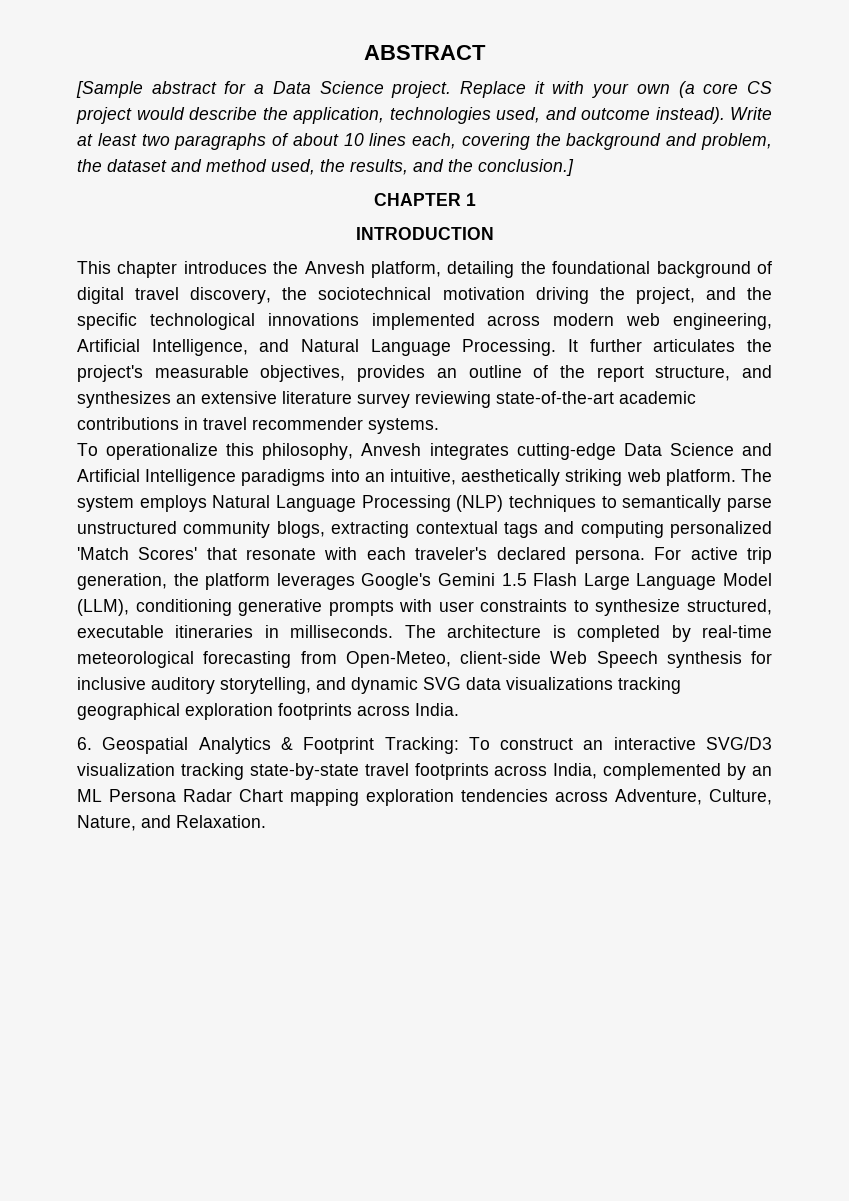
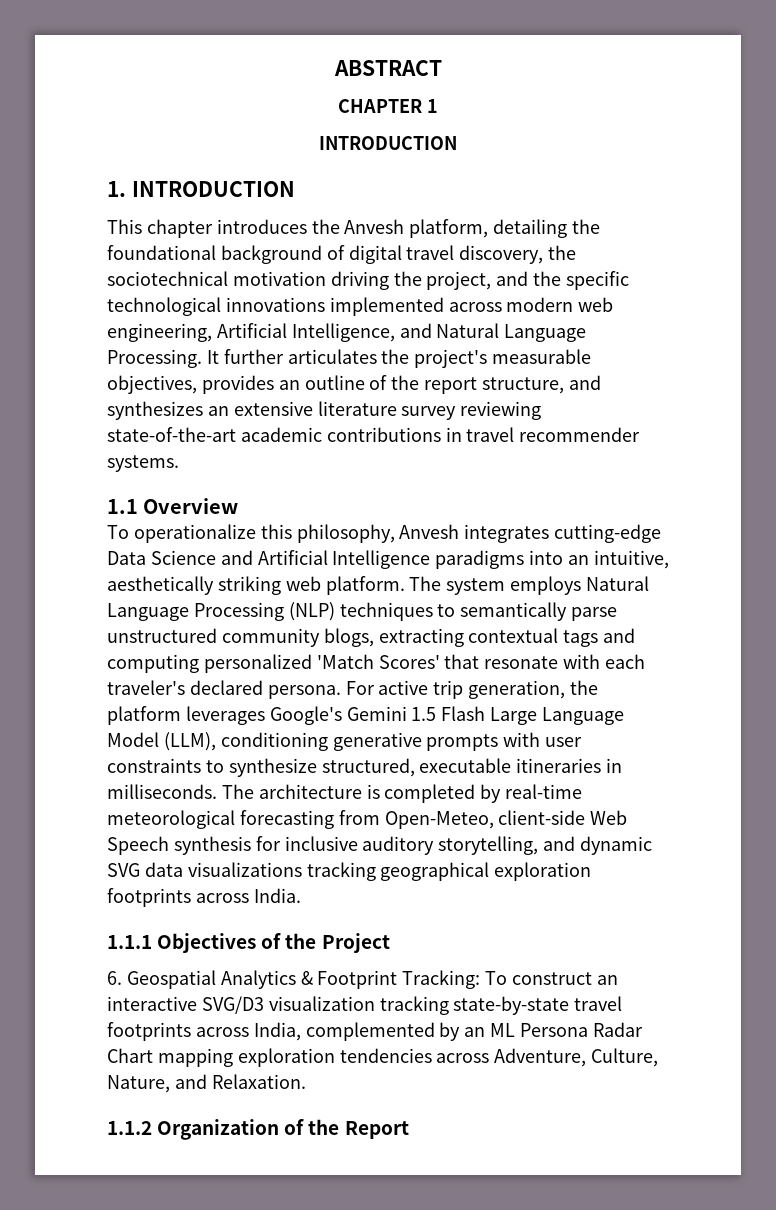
- [Sample abstract for a Data Science project. Replace it with your own (a core CS project would describe the application, technologies used, and outcome instead). Write at least two paragraphs of about 10 lines each, covering the background and problem, the dataset and method used, the results, and the conclusion.]
+ 1. INTRODUCTION
+ 1.1 Overview
+ 1.1.1 Objectives of the Project
+ 1.1.2 Organization of the Report

